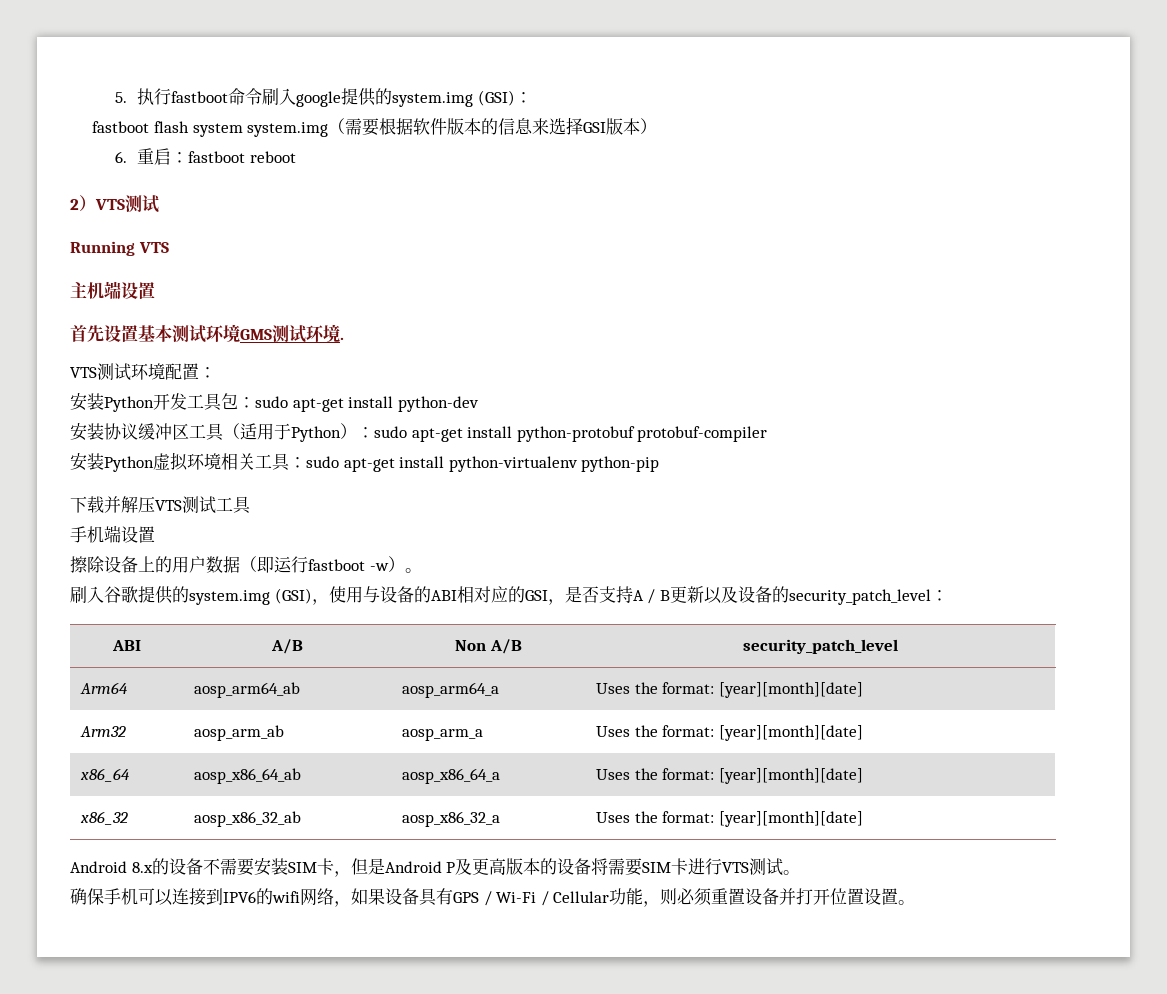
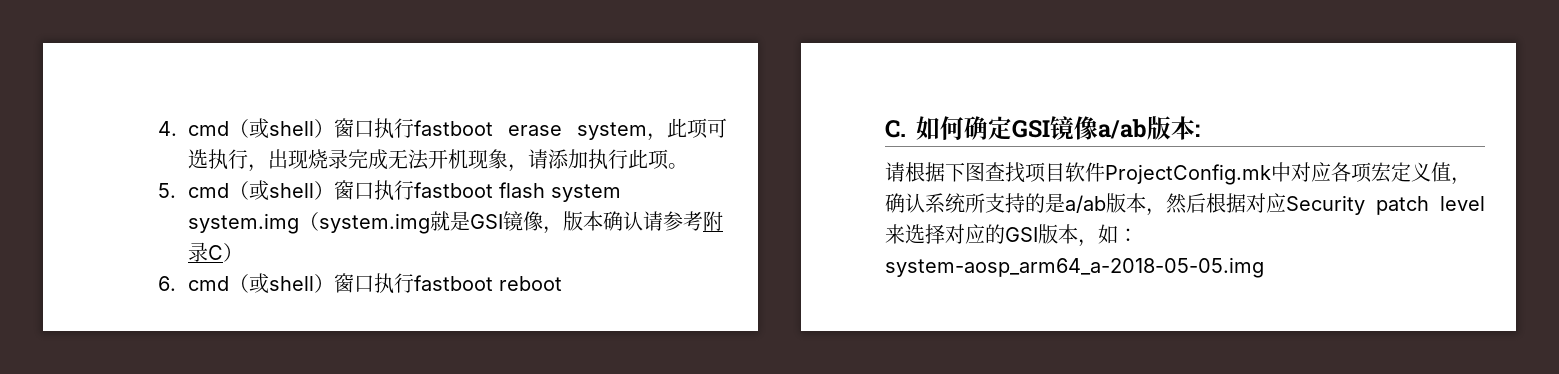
- 5.执行fastboot命令刷入google提供的system.img (GSI)：
- fastboot flash system system.img（需要根据软件版本的信息来选择GSI版本）
- 6.重启：fastboot reboot
- 2）VTS测试
- Running VTS
- 主机端设置
- 首先设置基本测试环境GMS测试环境.
- VTS测试环境配置：
- 安装Python开发工具包：sudo apt-get install python-dev
- 安装协议缓冲区工具（适用于Python）：sudo apt-get install python-protobuf protobuf-compiler
- 安装Python虚拟环境相关工具：sudo apt-get install python-virtualenv python-pip
- 下载并解压VTS测试工具
- 手机端设置
- 擦除设备上的用户数据（即运行fastboot -w）。
- 刷入谷歌提供的system.img (GSI)，使用与设备的ABI相对应的GSI，是否支持A / B更新以及设备的security_patch_level：
- ABI | A/B | Non A/B | security_patch_level
- Arm64 | aosp_arm64_ab | aosp_arm64_a | Uses the format: [year][month][date]
- Arm32 | aosp_arm_ab | aosp_arm_a | Uses the format: [year][month][date]
- x86_64 | aosp_x86_64_ab | aosp_x86_64_a | Uses the format: [year][month][date]
- x86_32 | aosp_x86_32_ab | aosp_x86_32_a | Uses the format: [year][month][date]
- Android 8.x的设备不需要安装SIM卡，但是Android P及更高版本的设备将需要SIM卡进行VTS测试。
- 确保手机可以连接到IPV6的wifi网络，如果设备具有GPS / Wi-Fi / Cellular功能，则必须重置设备并打开位置设置。
+ 4. cmd（或shell）窗口执行fastboot erase system，此项可选执行，出现烧录完成无法开机现象，请添加执行此项。
+ 5. cmd（或shell）窗口执行fastboot flash system system.img（system.img就是GSI镜像，版本确认请参考附录C）
+ 6. cmd（或shell）窗口执行fastboot reboot
+ C.如何确定GSI镜像a/ab版本:
+ 请根据下图查找项目软件ProjectConfig.mk中对应各项宏定义值，确认系统所支持的是a/ab版本，然后根据对应Security patch level来选择对应的GSI版本，如：system-aosp_arm64_a-2018-05-05.img

